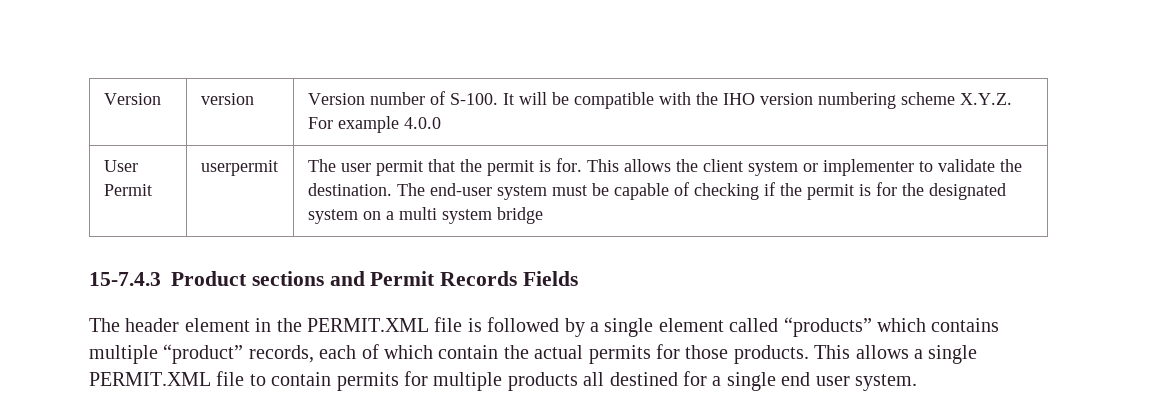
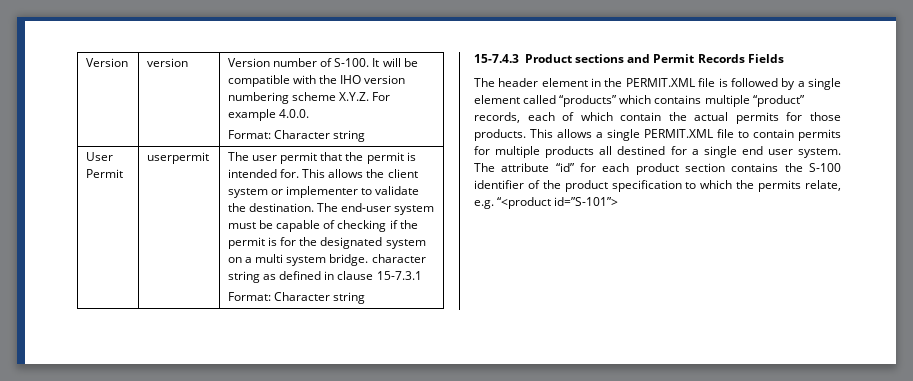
- Version | version | Version number of S-100. It will be compatible with the IHO version numbering scheme X.Y.Z. For example 4.0.0
+ Version | version | Version number of S-100. It will be compatible with the IHO version numbering scheme X.Y.Z. For example 4.0.0.
+ Format: Character string
- The user permit that the permit is for.
+ The user permit that the permit is intended for.
- The end-user system must be capable of checking if the permit is for the designated system on a multi system bridge
+ The end-user system must be capable of checking if the permit is for the designated system on a multi system bridge. character string as defined in clause 15-7.3.1
+ Format: Character string
+ The attribute “id” for each product section contains the S-100 identifier of the product specification to which the permits relate, e.g. “<product id=”S-101”>

